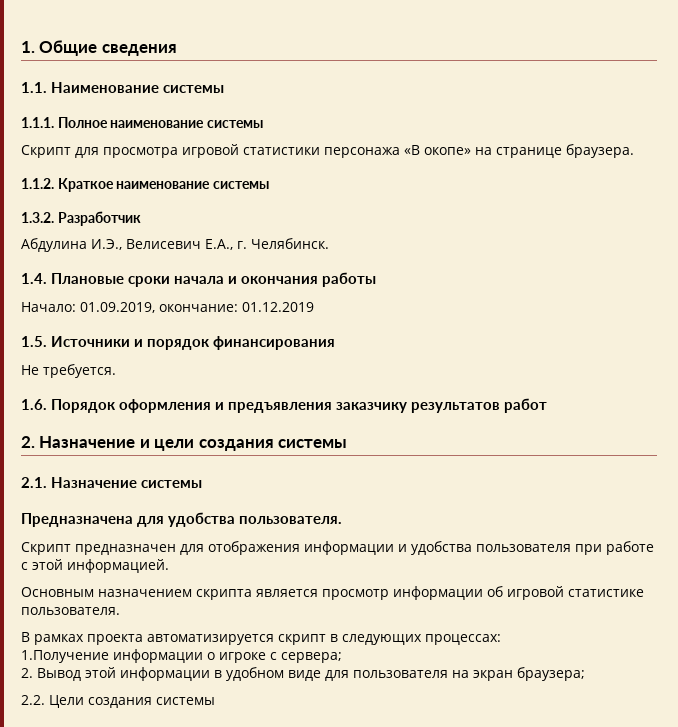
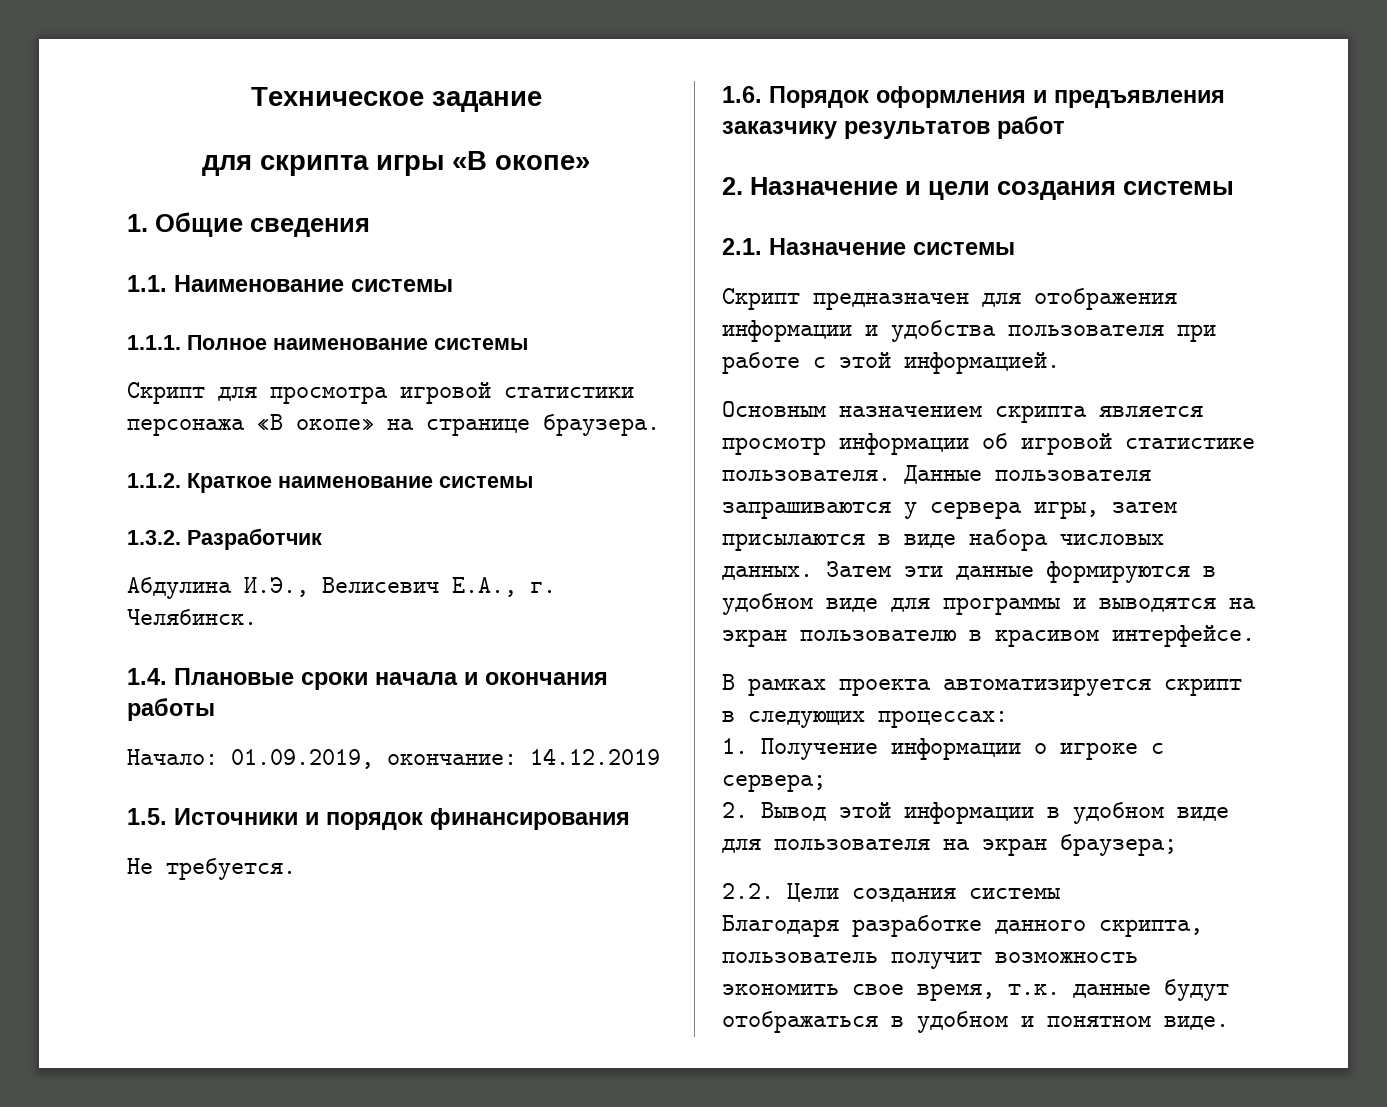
+ Техническое задание
+ для скрипта игры «В окопе»
- Начало: 01.09.2019, окончание: 01.12.2019
+ Начало: 01.09.2019, окончание: 14.12.2019
- Предназначена для удобства пользователя.
+ Данные пользователя запрашиваются у сервера игры, затем присылаются в виде набора числовых данных. Затем эти данные формируются в удобном виде для программы и выводятся на экран пользователю в красивом интерфейсе.
- 1.Получение информации о игроке с сервера;
+ 1. Получение информации о игроке с сервера;
+ Благодаря разработке данного скрипта, пользователь получит возможность экономить свое время, т.к. данные будут отображаться в удобном и понятном виде.

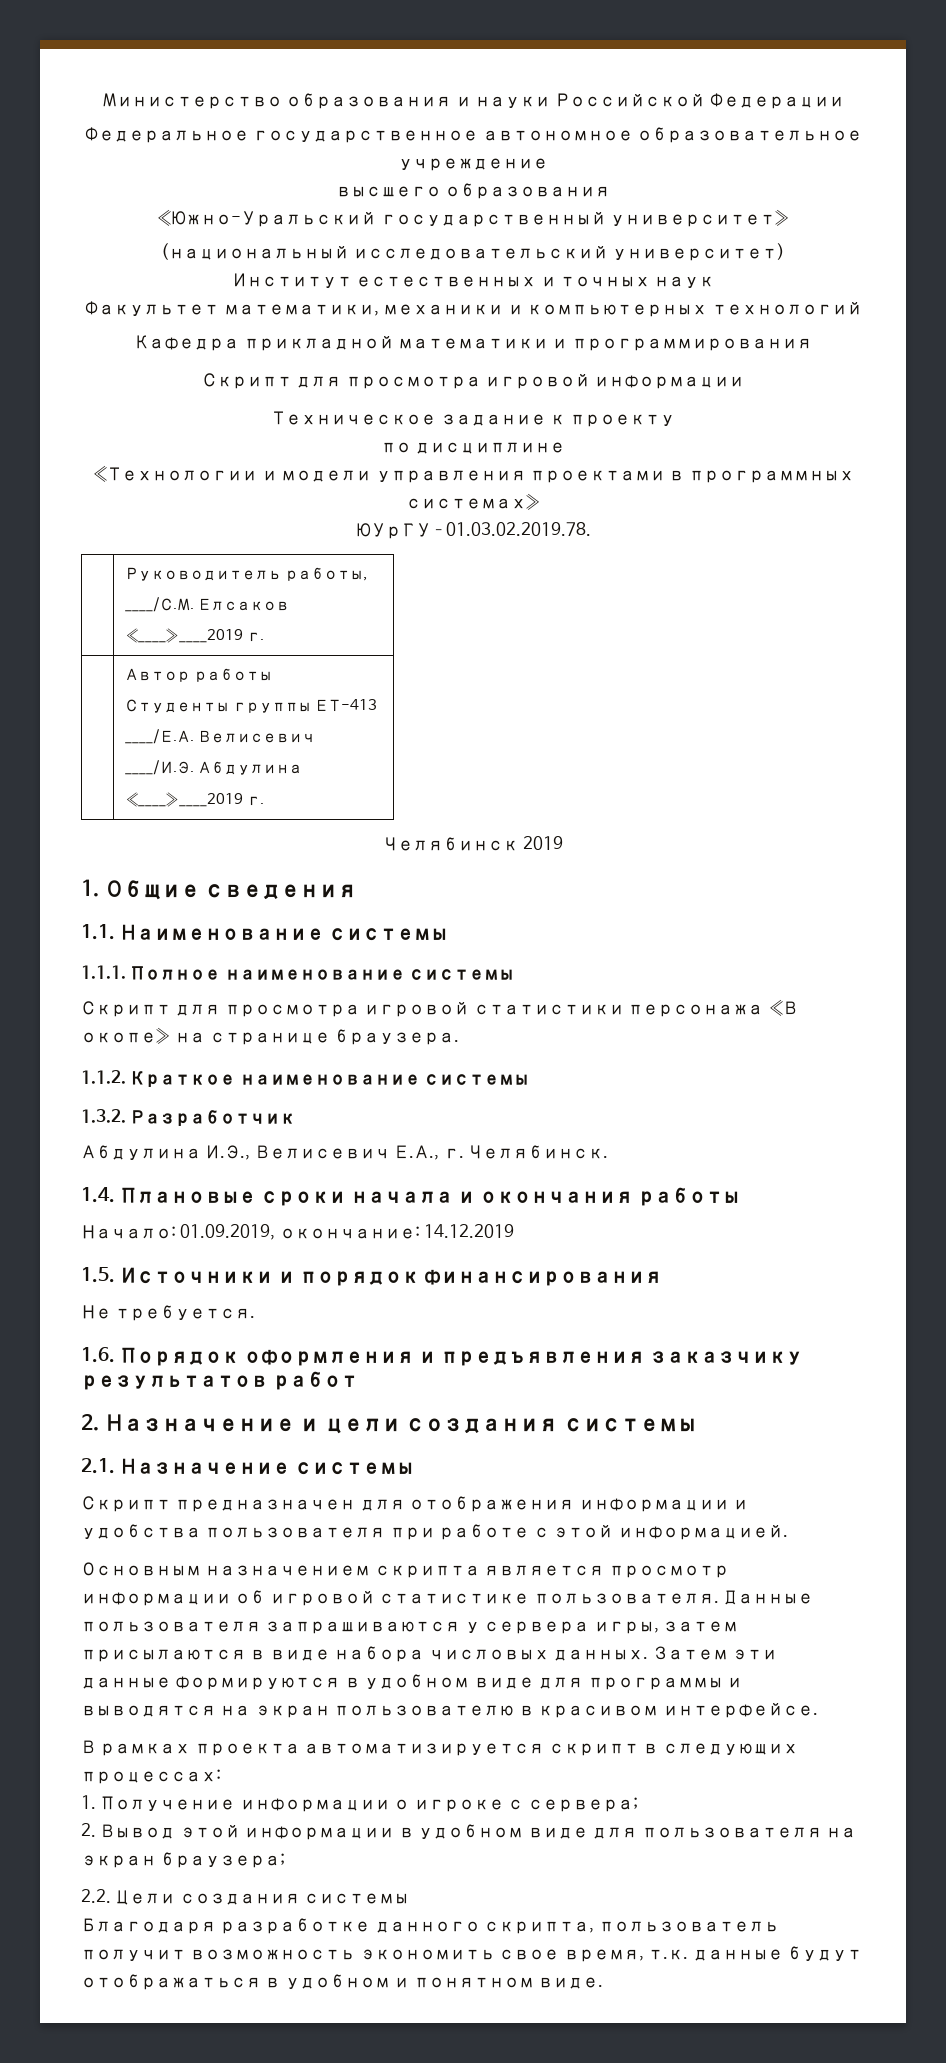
- Техническое задание
- для скрипта игры «В окопе»
+ Министерство образования и науки Российской Федерации
+ Федеральное государственное автономное образовательное учреждение
+ высшего образования
+ «Южно-Уральский государственный университет»
+ (национальный исследовательский университет)
+ Институт естественных и точных наук
+ Факультет математики, механики и компьютерных технологий
+ Кафедра прикладной математики и программирования
+ Скрипт для просмотра игровой информации
+ Техническое задание к проекту
+ по дисциплине
+ «Технологии и модели управления проектами в программных системах»
+ ЮУрГУ–01.03.02.2019.78.
+ | Руководитель работы,
+ ____/С.М. Елсаков
+ «____»____2019 г.
+ | Автор работы
+ Студенты группы ЕТ-413
+ ____/Е.А. Велисевич
+ ____/И.Э. Абдулина
+ «____»____2019 г.
+ Челябинск 2019

